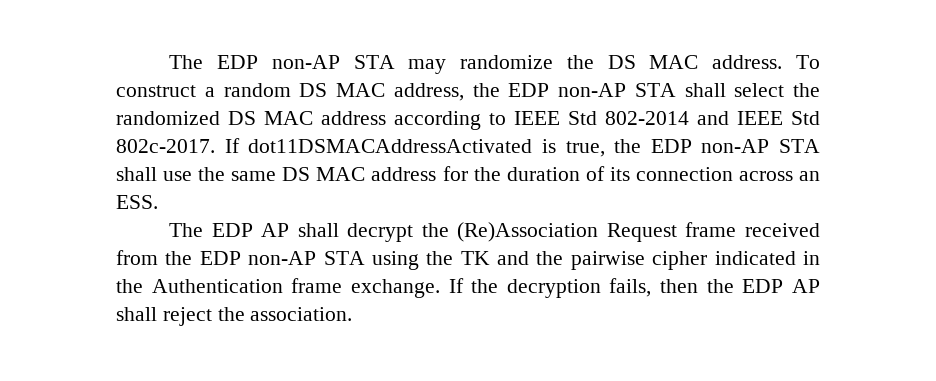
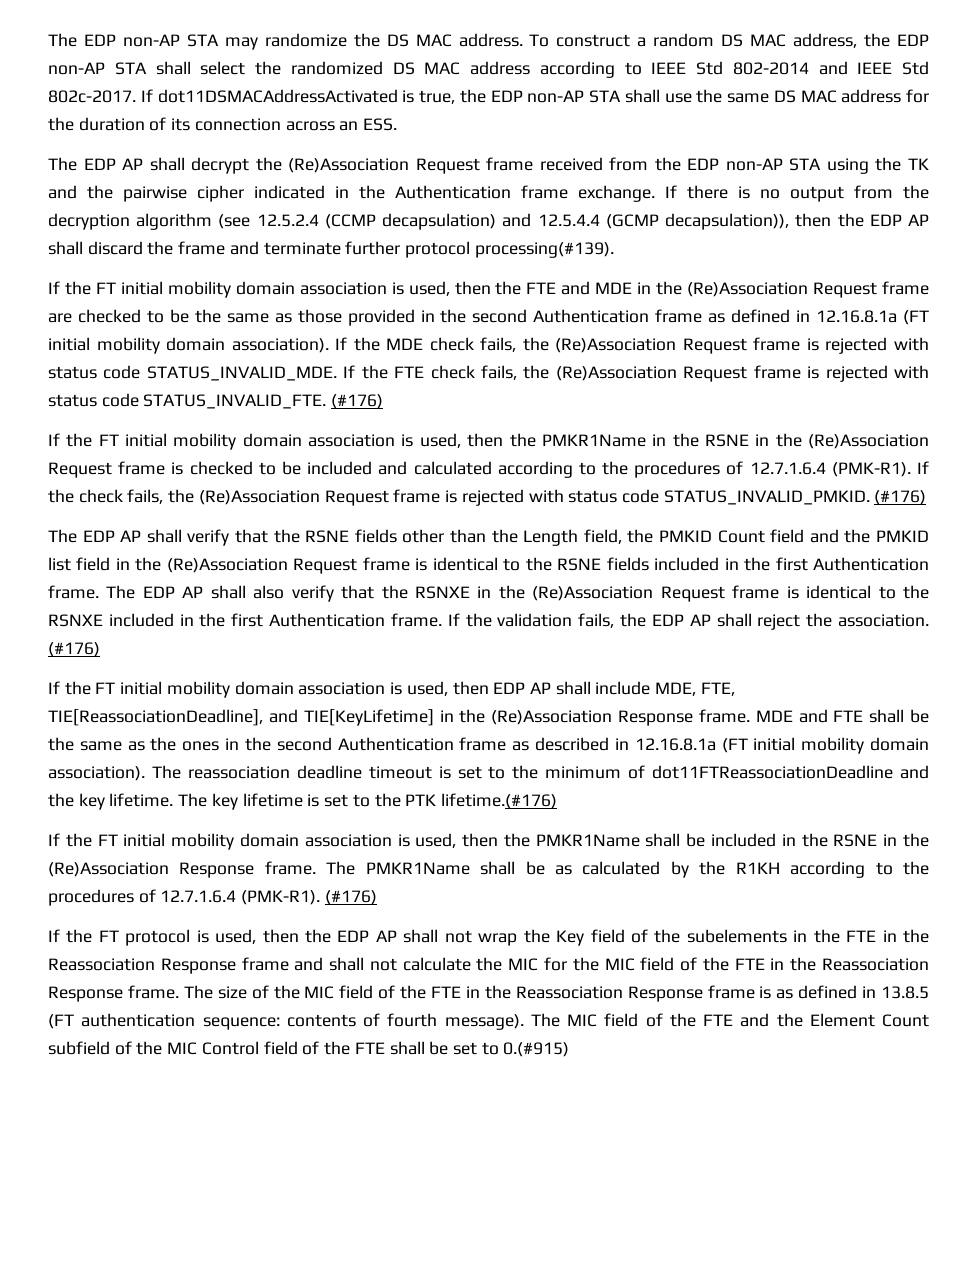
- If the decryption fails, then the EDP AP shall reject the association.
+ If there is no output from the decryption algorithm (see 12.5.2.4 (CCMP decapsulation) and 12.5.4.4 (GCMP decapsulation)), then the EDP AP shall discard the frame and terminate further protocol processing(#139).
+ If the FT initial mobility domain association is used, then the FTE and MDE in the (Re)Association Request frame are checked to be the same as those provided in the second Authentication frame as defined in 12.16.8.1a (FT initial mobility domain association). If the MDE check fails, the (Re)Association Request frame is rejected with status code STATUS_INVALID_MDE. If the FTE check fails, the (Re)Association Request frame is rejected with status code STATUS_INVALID_FTE. (#176)
+ If the FT initial mobility domain association is used, then the PMKR1Name in the RSNE in the (Re)Association Request frame is checked to be included and calculated according to the procedures of 12.7.1.6.4 (PMK-R1). If the check fails, the (Re)Association Request frame is rejected with status code STATUS_INVALID_PMKID. (#176)
+ The EDP AP shall verify that the RSNE fields other than the Length field, the PMKID Count field and the PMKID list field in the (Re)Association Request frame is identical to the RSNE fields included in the first Authentication frame. The EDP AP shall also verify that the RSNXE in the (Re)Association Request frame is identical to the RSNXE included in the first Authentication frame. If the validation fails, the EDP AP shall reject the association. (#176)
+ If the FT initial mobility domain association is used, then EDP AP shall include MDE, FTE, TIE[ReassociationDeadline], and TIE[KeyLifetime] in the (Re)Association Response frame. MDE and FTE shall be the same as the ones in the second Authentication frame as described in 12.16.8.1a (FT initial mobility domain association). The reassociation deadline timeout is set to the minimum of dot11FTReassociationDeadline and the key lifetime. The key lifetime is set to the PTK lifetime.(#176)
+ If the FT initial mobility domain association is used, then the PMKR1Name shall be included in the RSNE in the (Re)Association Response frame. The PMKR1Name shall be as calculated by the R1KH according to the procedures of 12.7.1.6.4 (PMK-R1). (#176)
+ If the FT protocol is used, then the EDP AP shall not wrap the Key field of the subelements in the FTE in the Reassociation Response frame and shall not calculate the MIC for the MIC field of the FTE in the Reassociation Response frame. The size of the MIC field of the FTE in the Reassociation Response frame is as defined in 13.8.5 (FT authentication sequence: contents of fourth message). The MIC field of the FTE and the Element Count subfield of the MIC Control field of the FTE shall be set to 0.(#915)

